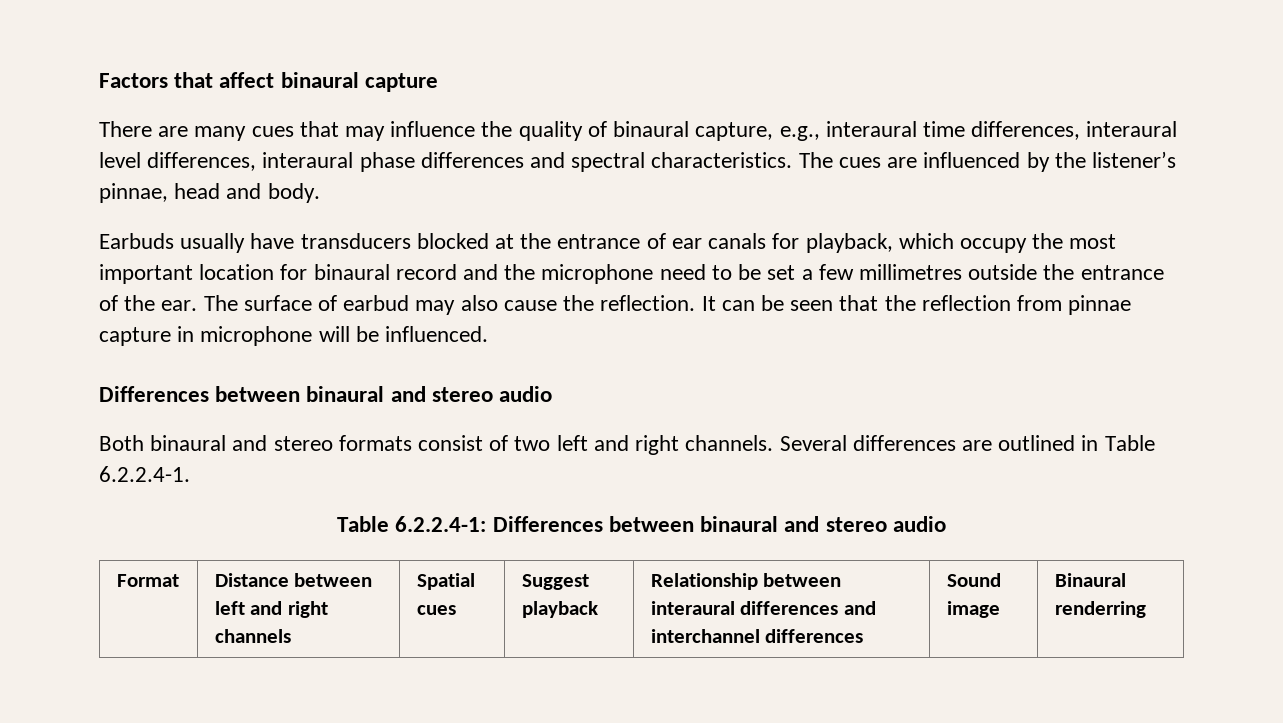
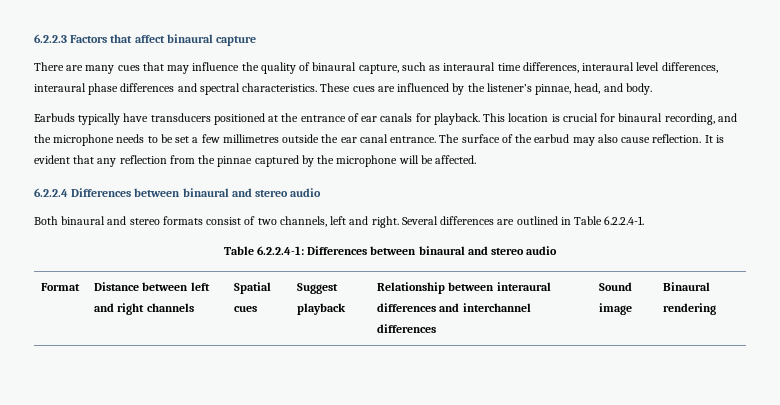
- Factors that affect binaural capture
+ 6.2.2.3 Factors that affect binaural capture
- There are many cues that may influence the quality of binaural capture, e.g., interaural time differences, interaural level differences, interaural phase differences and spectral characteristics.
+ There are many cues that may influence the quality of binaural capture, such as interaural time differences, interaural level differences, interaural phase differences and spectral characteristics.
- The cues are influenced by the listener’s pinnae, head and body.
+ These cues are influenced by the listener’s pinnae, head, and body.
- Earbuds usually have transducers blocked at the entrance of ear canals for playback, which occupy the most important location for binaural record and the microphone need to be set a few millimetres outside the entrance of the ear.
+ Earbuds typically have transducers positioned at the entrance of ear canals for playback. This location is crucial for binaural recording, and the microphone needs to be set a few millimetres outside the ear canal entrance.
- The surface of earbud may also cause the reflection.
+ The surface of the earbud may also cause reflection.
- It can be seen that the reflection from pinnae capture in microphone will be influenced.
- Differences between binaural and stereo audio
+ It is evident that any reflection from the pinnae captured by the microphone will be affected.
+ 6.2.2.4 Differences between binaural and stereo audio
- Both binaural and stereo formats consist of two left and right channels.
+ Both binaural and stereo formats consist of two channels, left and right.
- Format | Distance between left and right channels | Spatial cues | Suggest playback | Relationship between interaural differences and interchannel differences | Sound image | Binaural renderring
+ Format | Distance between left and right channels | Spatial cues | Suggest playback | Relationship between interaural differences and interchannel differences | Sound image | Binaural rendering

